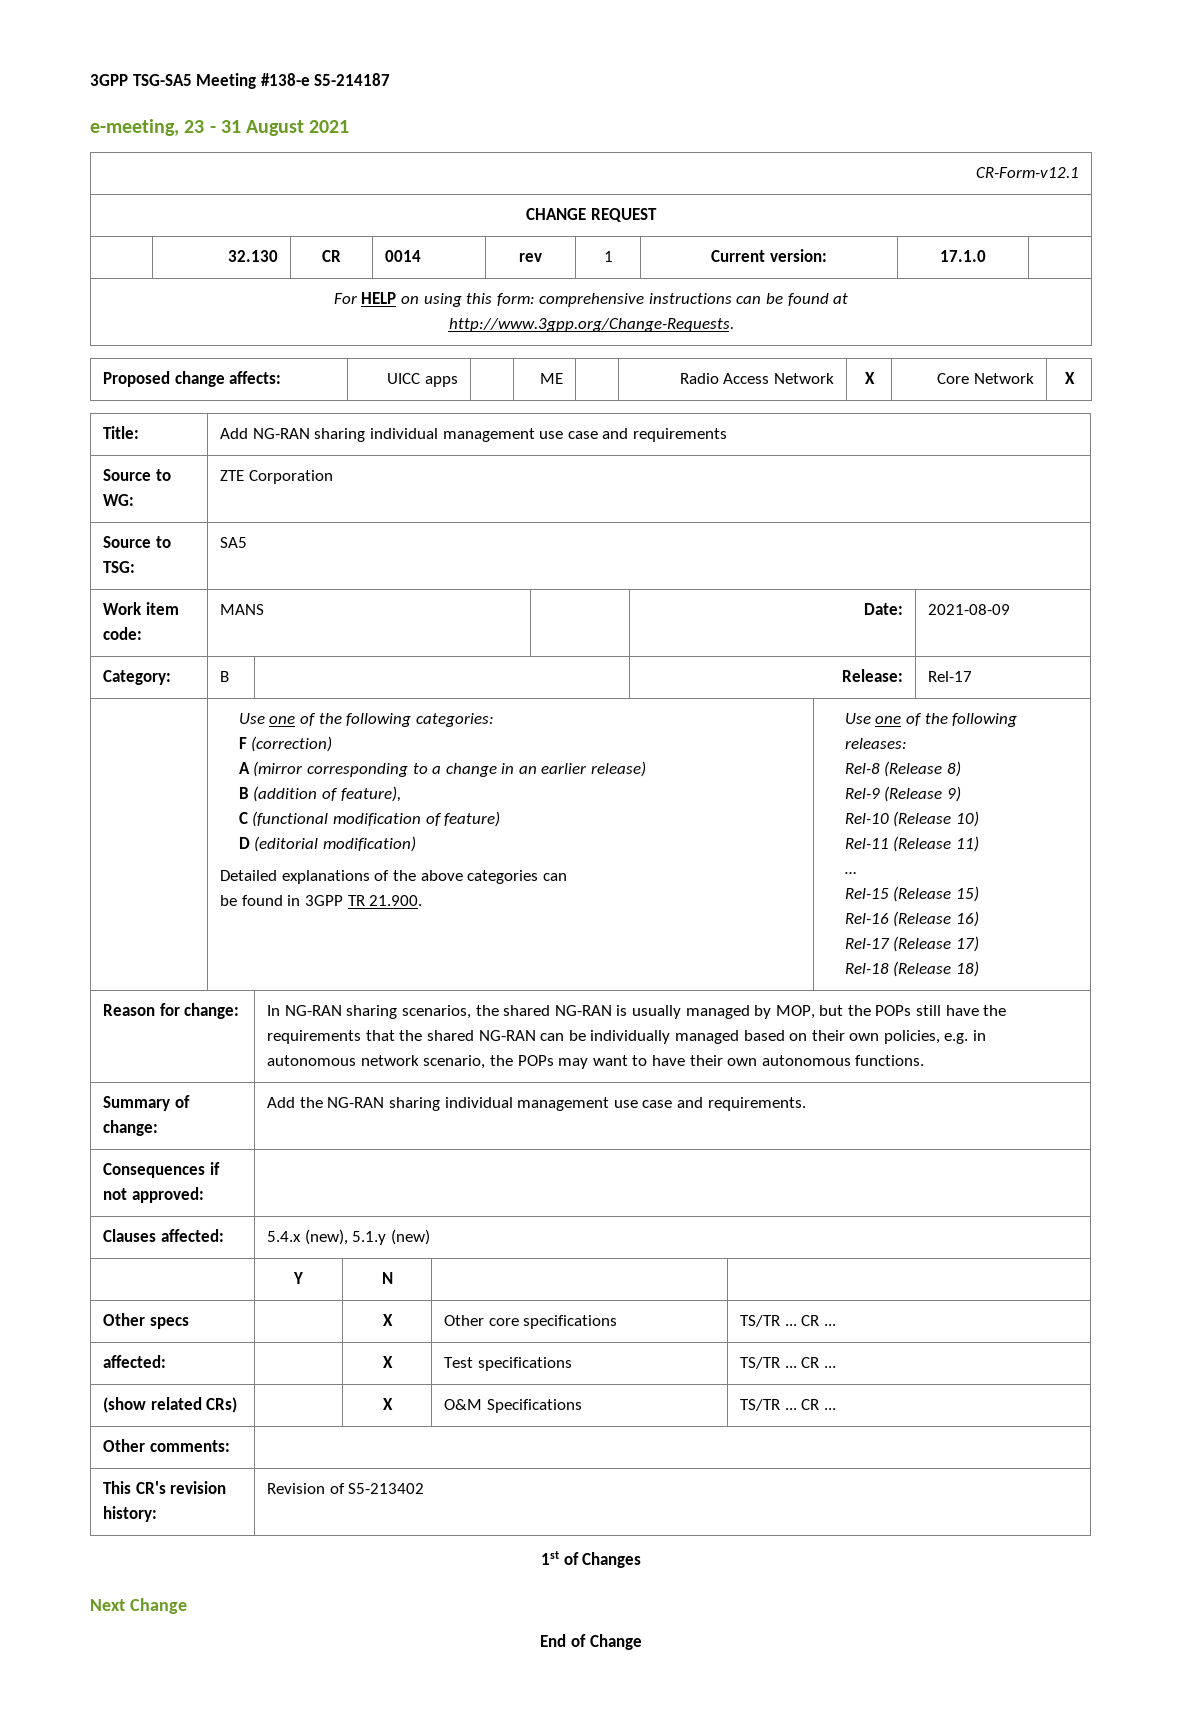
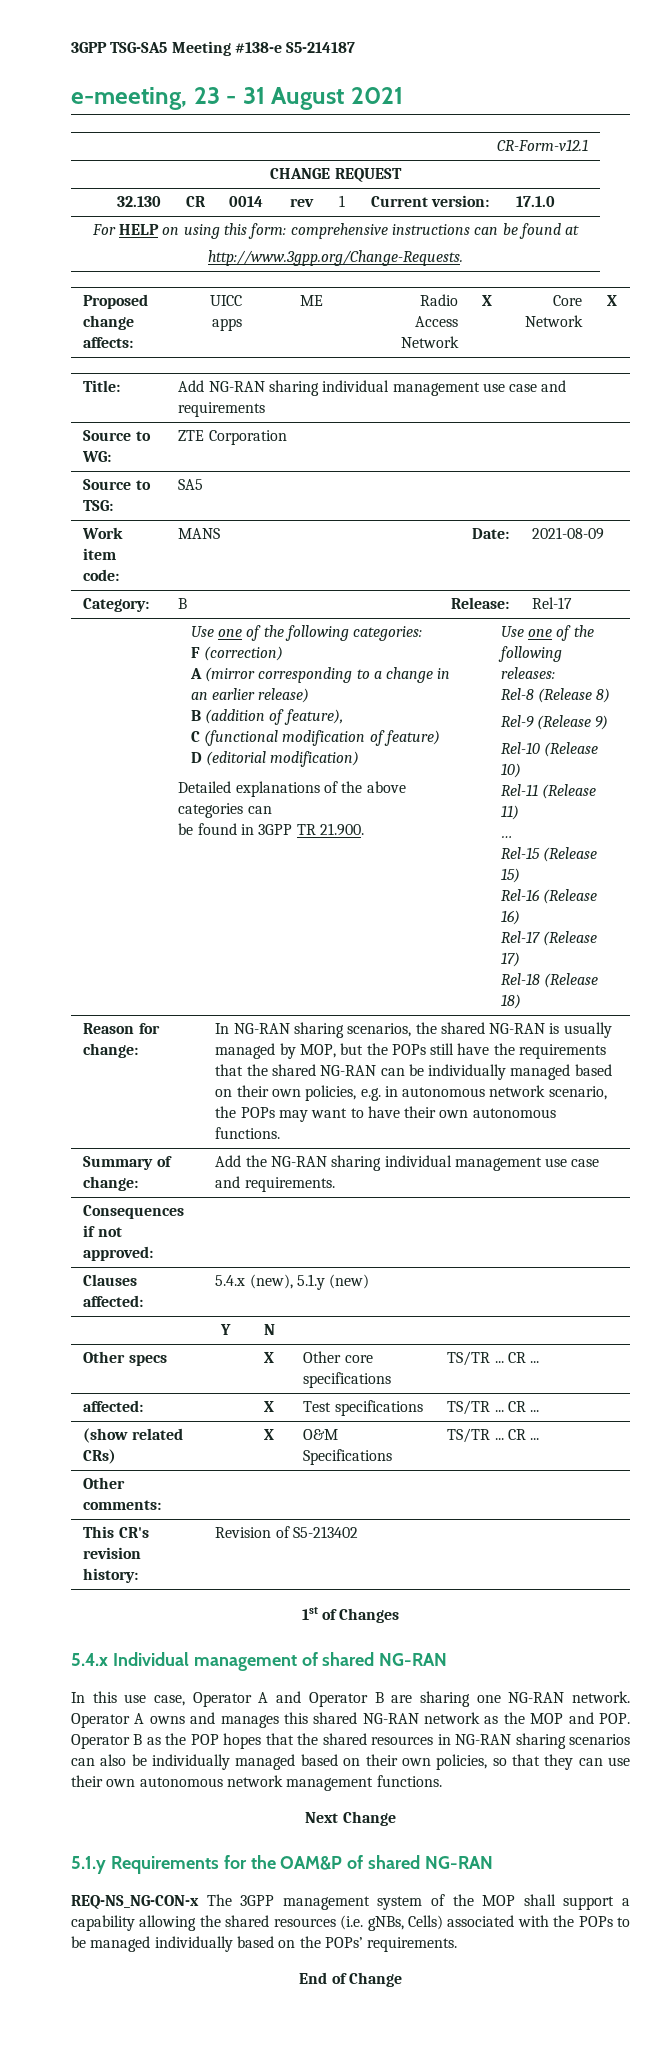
+ 5.4.x Individual management of shared NG-RAN
+ In this use case, Operator A and Operator B are sharing one NG-RAN network. Operator A owns and manages this shared NG-RAN network as the MOP and POP. Operator B as the POP hopes that the shared resources in NG-RAN sharing scenarios can also be individually managed based on their own policies, so that they can use their own autonomous network management functions.
  Next Change
+ 5.1.y Requirements for the OAM&P of shared NG-RAN
+ REQ-NS_NG-CON-x The 3GPP management system of the MOP shall support a capability allowing the shared resources (i.e. gNBs, Cells) associated with the POPs to be managed individually based on the POPs’ requirements.

